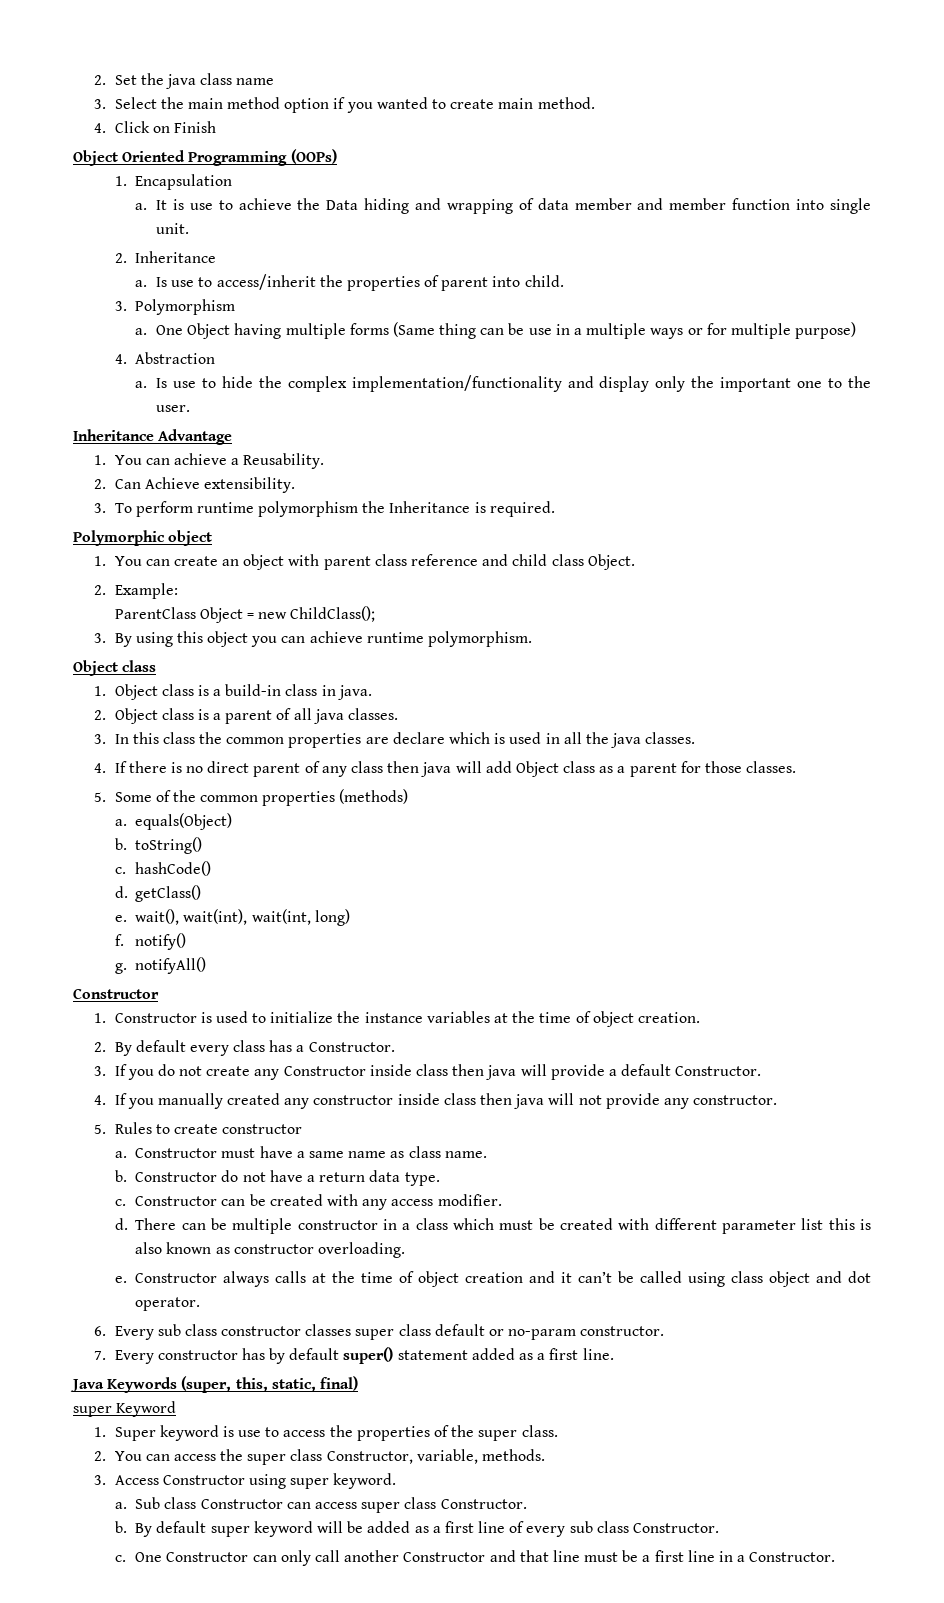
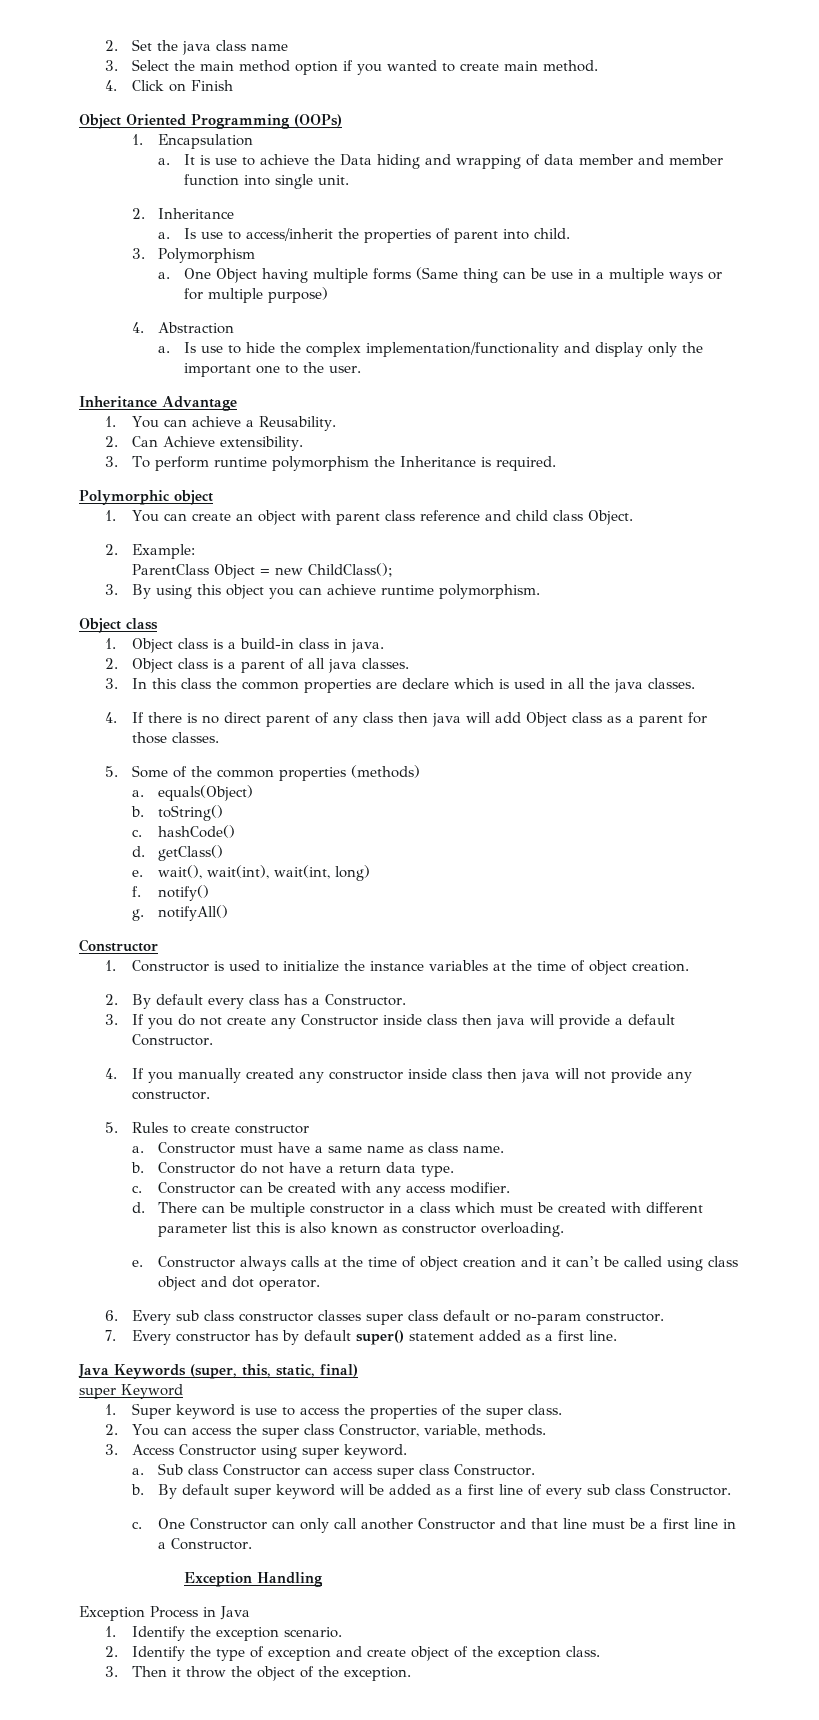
+ Exception Handling
+ Exception Process in Java
+ 1. Identify the exception scenario.
+ 2. Identify the type of exception and create object of the exception class.
+ 3. Then it throw the object of the exception.

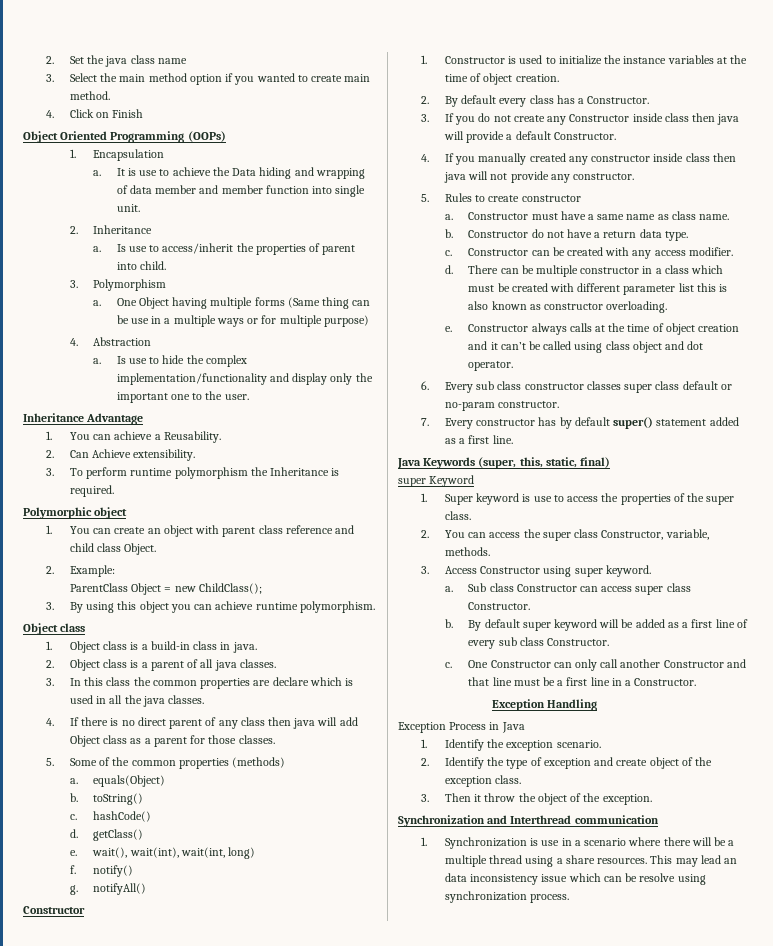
+ Synchronization and Interthread communication
+ 1. Synchronization is use in a scenario where there will be a multiple thread using a share resources. This may lead an data inconsistency issue which can be resolve using synchronization process.

